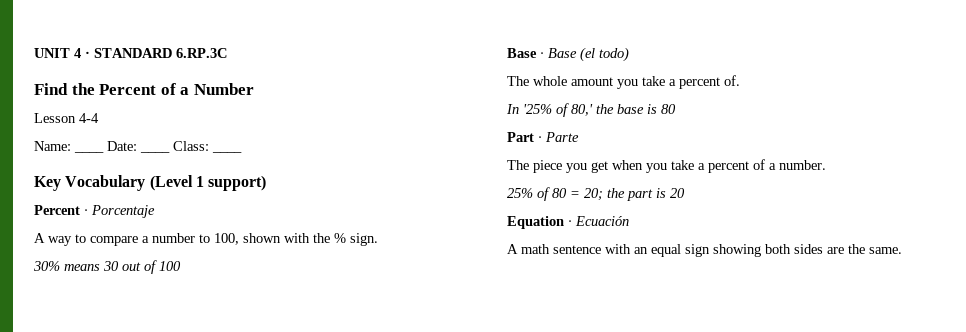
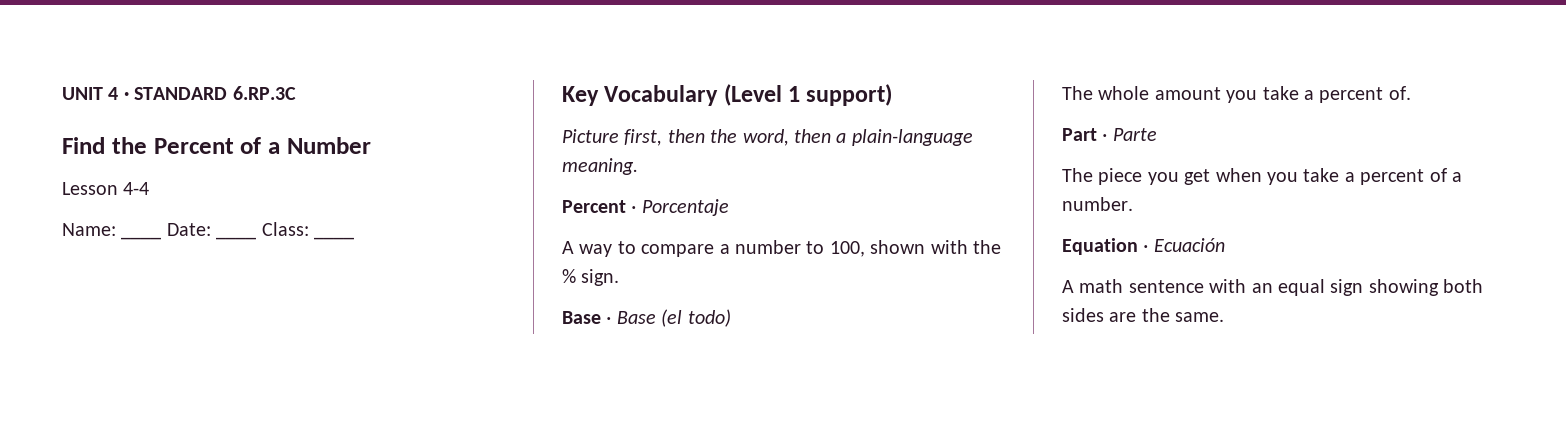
+ Picture first, then the word, then a plain-language meaning.
- 30% means 30 out of 100
- In '25% of 80,' the base is 80
- 25% of 80 = 20; the part is 20

